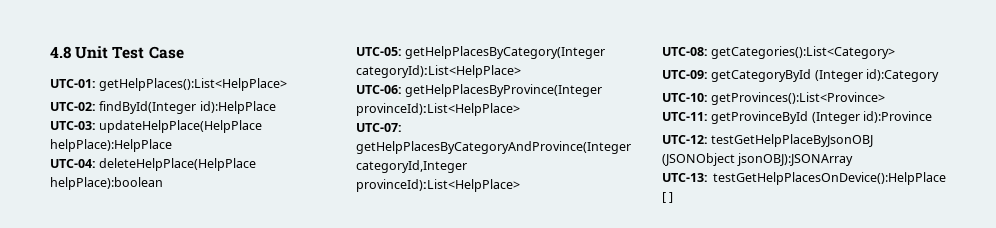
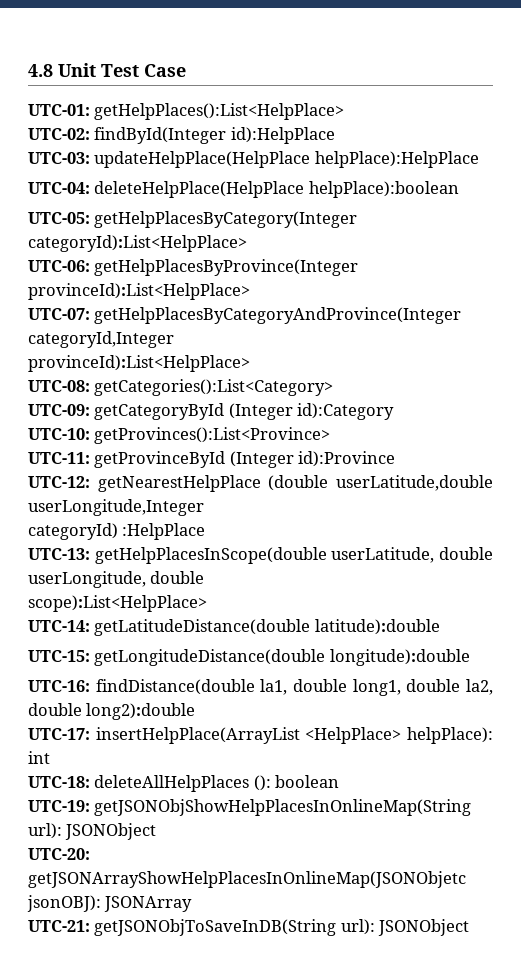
- UTC-12: testGetHelpPlaceByJsonOBJ (JSONObject jsonOBJ):JSONArray
- UTC-13: testGetHelpPlacesOnDevice():HelpPlace [ ]
+ UTC-12: getNearestHelpPlace (double userLatitude,double userLongitude,Integer
+ categoryId) :HelpPlace
+ UTC-13: getHelpPlacesInScope(double userLatitude, double userLongitude, double
+ scope):List<HelpPlace>
+ UTC-14: getLatitudeDistance(double latitude):double
+ UTC-15: getLongitudeDistance(double longitude):double
+ UTC-16: findDistance(double la1, double long1, double la2, double long2):double
+ UTC-17: insertHelpPlace(ArrayList <HelpPlace> helpPlace): int
+ UTC-18: deleteAllHelpPlaces (): boolean
+ UTC-19: getJSONObjShowHelpPlacesInOnlineMap(String url): JSONObject
+ UTC-20: getJSONArrayShowHelpPlacesInOnlineMap(JSONObjetc jsonOBJ): JSONArray
+ UTC-21: getJSONObjToSaveInDB(String url): JSONObject

